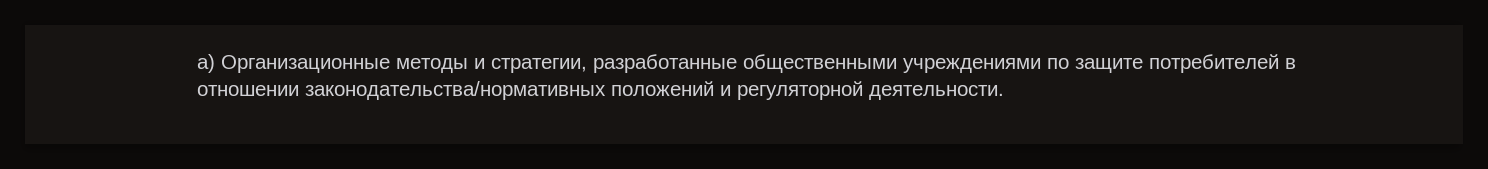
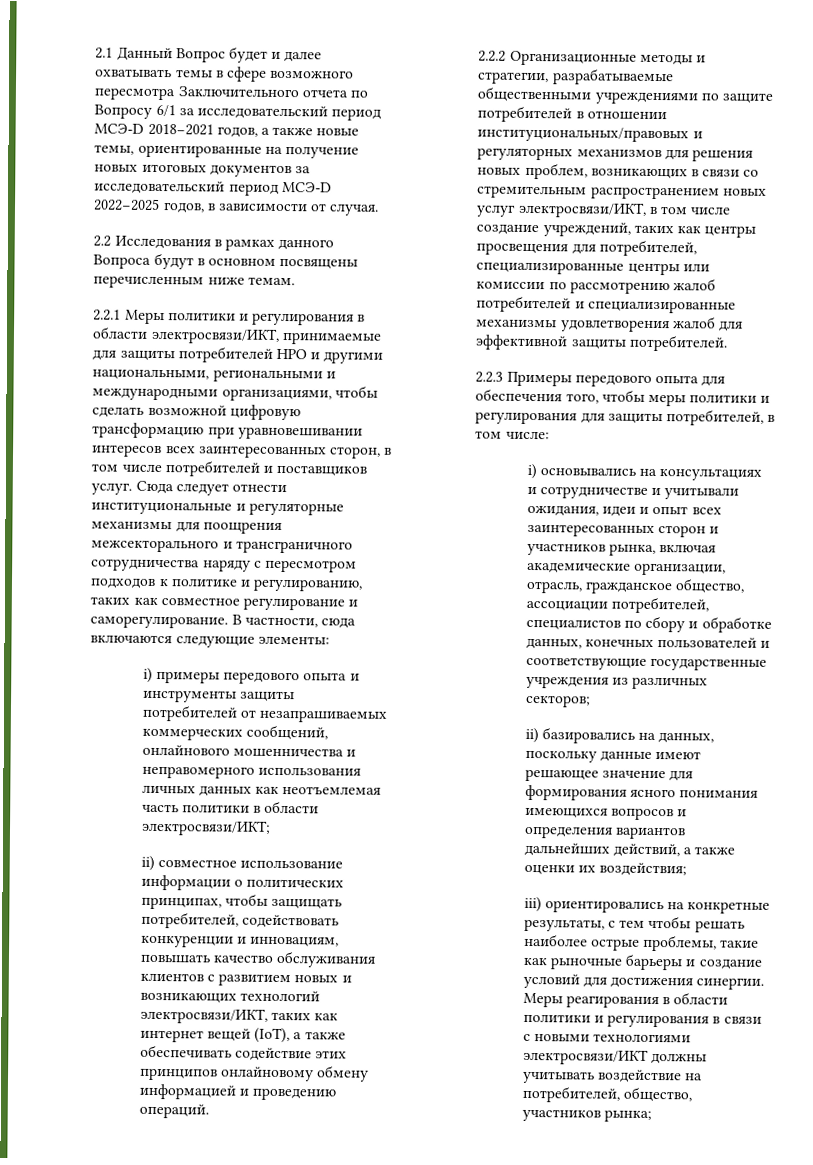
- a) Организационные методы и стратегии, разработанные общественными учреждениями по защите потребителей в отношении законодательства/нормативных положений и регуляторной деятельности.
+ 2.1 Данный Вопрос будет и далее охватывать темы в сфере возможного пересмотра Заключительного отчета по Вопросу 6/1 за исследовательский период МСЭ-D 2018−2021 годов, а также новые темы, ориентированные на получение новых итоговых документов за исследовательский период МСЭ-D 2022−2025 годов, в зависимости от случая.
+ 2.2 Исследования в рамках данного Вопроса будут в основном посвящены перечисленным ниже темам.
+ 2.2.1 Меры политики и регулирования в области электросвязи/ИКТ, принимаемые для защиты потребителей НРО и другими национальными, региональными и международными организациями, чтобы сделать возможной цифровую трансформацию при уравновешивании интересов всех заинтересованных сторон, в том числе потребителей и поставщиков услуг. Сюда следует отнести институциональные и регуляторные механизмы для поощрения межсекторального и трансграничного сотрудничества наряду с пересмотром подходов к политике и регулированию, таких как совместное регулирование и саморегулирование. В частности, сюда включаются следующие элементы:
+ i) примеры передового опыта и инструменты защиты потребителей от незапрашиваемых коммерческих сообщений, онлайнового мошенничества и неправомерного использования личных данных как неотъемлемая часть политики в области электросвязи/ИКТ;
+ ii) совместное использование информации о политических принципах, чтобы защищать потребителей, содействовать конкуренции и инновациям, повышать качество обслуживания клиентов с развитием новых и возникающих технологий электросвязи/ИКТ, таких как интернет вещей (IoT), а также обеспечивать содействие этих принципов онлайновому обмену информацией и проведению операций.
+ 2.2.2 Организационные методы и стратегии, разрабатываемые общественными учреждениями по защите потребителей в отношении институциональных/правовых и регуляторных механизмов для решения новых проблем, возникающих в связи со стремительным распространением новых услуг электросвязи/ИКТ, в том числе создание учреждений, таких как центры просвещения для потребителей, специализированные центры или комиссии по рассмотрению жалоб потребителей и специализированные механизмы удовлетворения жалоб для эффективной защиты потребителей.
+ 2.2.3 Примеры передового опыта для обеспечения того, чтобы меры политики и регулирования для защиты потребителей, в том числе:
+ i) основывались на консультациях и сотрудничестве и учитывали ожидания, идеи и опыт всех заинтересованных сторон и участников рынка, включая академические организации, отрасль, гражданское общество, ассоциации потребителей, специалистов по сбору и обработке данных, конечных пользователей и соответствующие государственные учреждения из различных секторов;
+ ii) базировались на данных, поскольку данные имеют решающее значение для формирования ясного понимания имеющихся вопросов и определения вариантов дальнейших действий, а также оценки их воздействия;
+ iii) ориентировались на конкретные результаты, с тем чтобы решать наиболее острые проблемы, такие как рыночные барьеры и создание условий для достижения синергии. Меры реагирования в области политики и регулирования в связи с новыми технологиями электросвязи/ИКТ должны учитывать воздействие на потребителей, общество, участников рынка;

